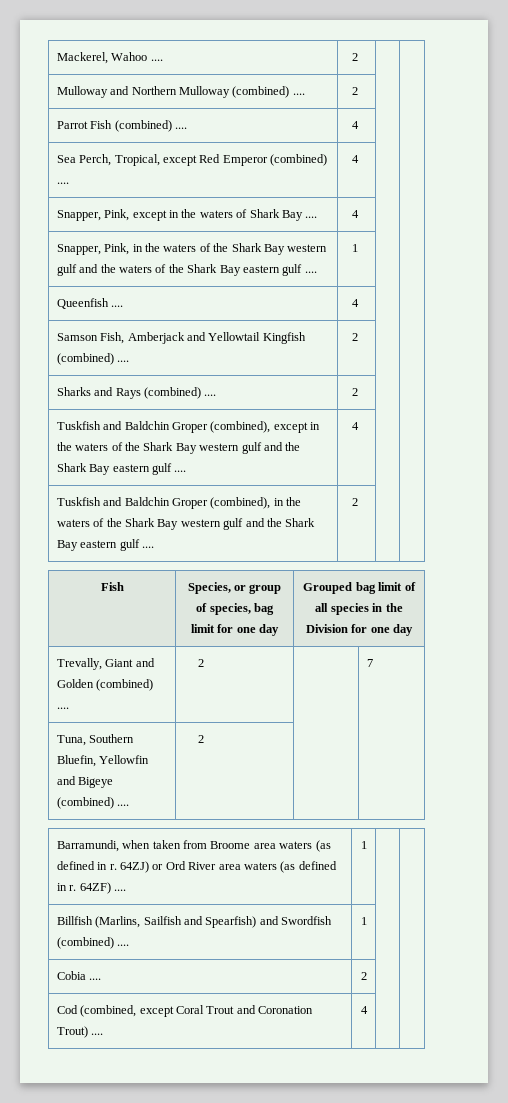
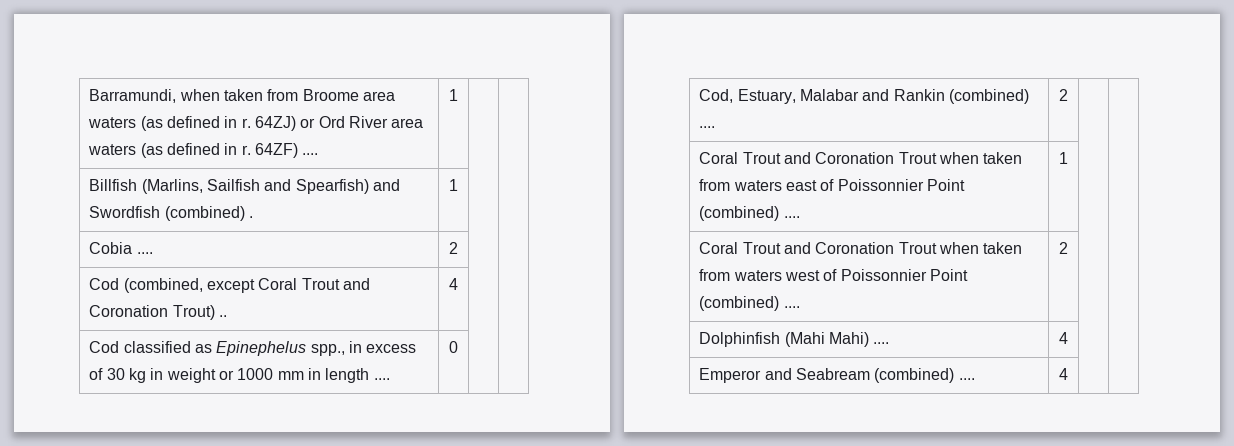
- Mackerel, Wahoo .... | 2 | |
- Mulloway and Northern Mulloway (combined) .... | 2 | |
- Parrot Fish (combined) .... | 4 | |
- Sea Perch, Tropical, except Red Emperor (combined) .... | 4 | |
- Snapper, Pink, except in the waters of Shark Bay .... | 4 | |
- Snapper, Pink, in the waters of the Shark Bay western gulf and the waters of the Shark Bay eastern gulf .... | 1 | |
- Queenfish .... | 4 | |
- Samson Fish, Amberjack and Yellowtail Kingfish (combined) .... | 2 | |
- Sharks and Rays (combined) .... | 2 | |
- Tuskfish and Baldchin Groper (combined), except in the waters of the Shark Bay western gulf and the Shark Bay eastern gulf .... | 4 | |
- Tuskfish and Baldchin Groper (combined), in the waters of the Shark Bay western gulf and the Shark Bay eastern gulf .... | 2 | |
- Fish | Species, or group of species, bag limit for one day | Grouped bag limit of all species in the Division for one day
- Trevally, Giant and Golden (combined) .... | 2 | | 7
- Tuna, Southern Bluefin, Yellowfin and Bigeye (combined) .... | 2 | |
- Billfish (Marlins, Sailfish and Spearfish) and Swordfish (combined) .... | 1 | |
+ Billfish (Marlins, Sailfish and Spearfish) and Swordfish (combined) . | 1 | |
- Cod (combined, except Coral Trout and Coronation Trout) .... | 4 | |
+ Cod (combined, except Coral Trout and Coronation Trout) .. | 4 | |
+ Cod classified as Epinephelus spp., in excess of 30 kg in weight or 1000 mm in length .... | 0 | |
+ Cod, Estuary, Malabar and Rankin (combined) .... | 2 | |
+ Coral Trout and Coronation Trout when taken from waters east of Poissonnier Point (combined) .... | 1 | |
+ Coral Trout and Coronation Trout when taken from waters west of Poissonnier Point (combined) .... | 2 | |
+ Dolphinfish (Mahi Mahi) .... | 4 | |
+ Emperor and Seabream (combined) .... | 4 | |

